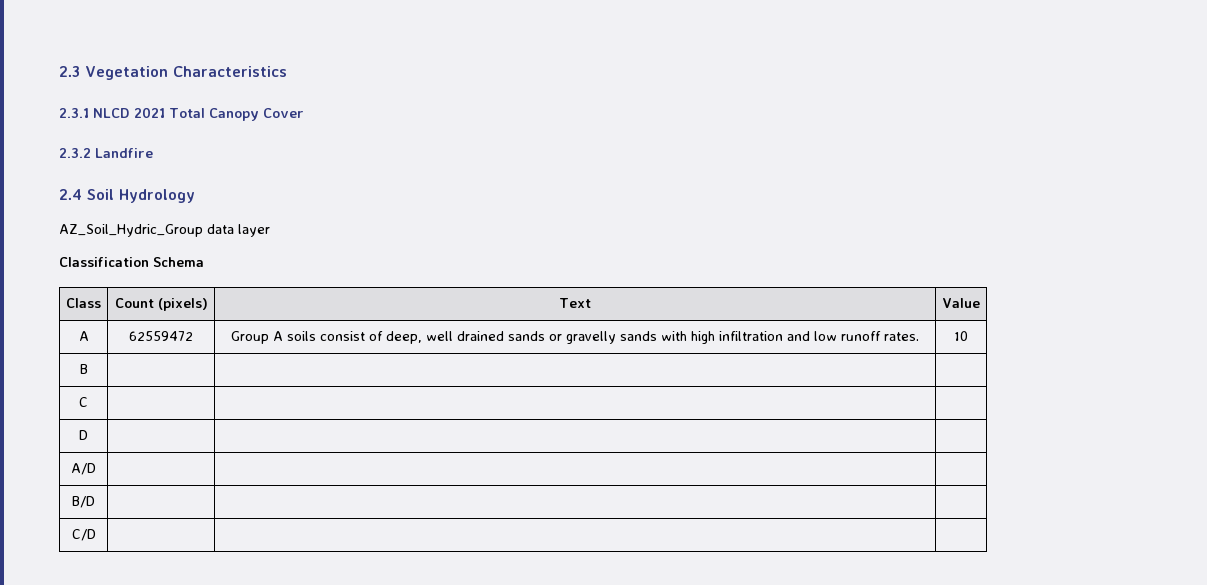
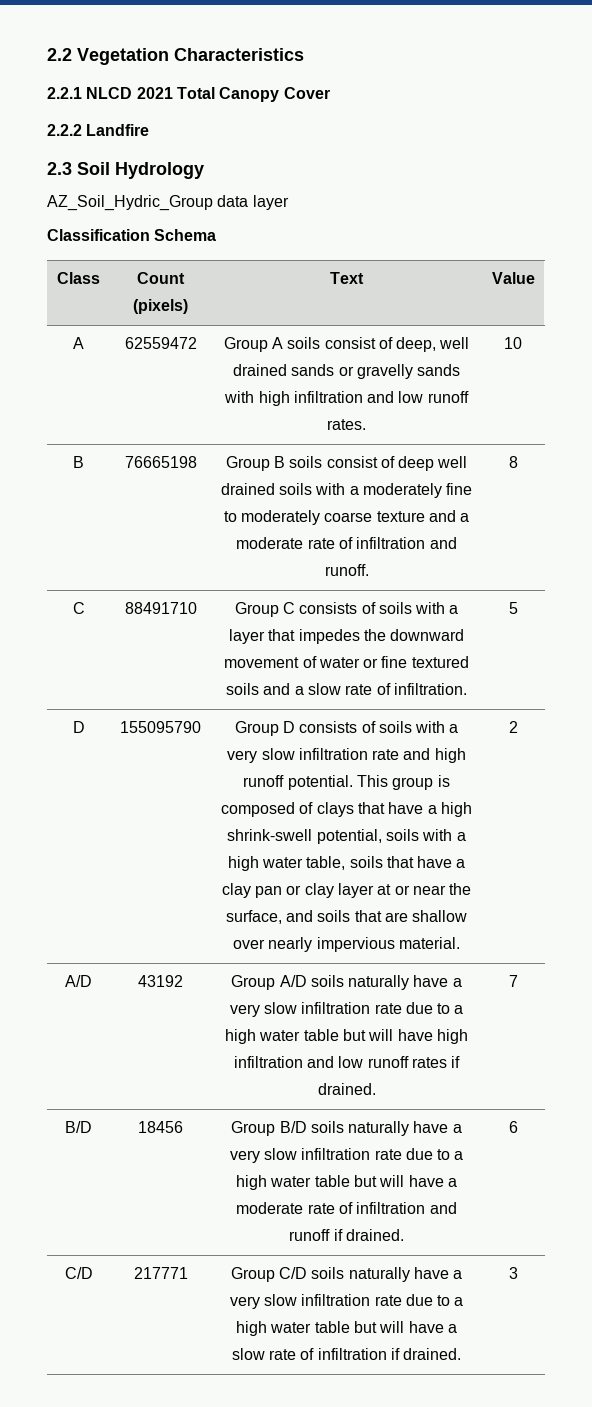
- 2.3 Vegetation Characteristics
+ 2.2 Vegetation Characteristics
- 2.3.1 NLCD 2021 Total Canopy Cover
+ 2.2.1 NLCD 2021 Total Canopy Cover
- 2.3.2 Landfire
+ 2.2.2 Landfire
- 2.4 Soil Hydrology
+ 2.3 Soil Hydrology
- B | | |
- C | | |
- D | | |
- A/D | | |
- B/D | | |
- C/D | | |
+ B | 76665198 | Group B soils consist of deep well drained soils with a moderately fine to moderately coarse texture and a moderate rate of infiltration and runoff. | 8
+ C | 88491710 | Group C consists of soils with a layer that impedes the downward movement of water or fine textured soils and a slow rate of infiltration. | 5
+ D | 155095790 | Group D consists of soils with a very slow infiltration rate and high runoff potential. This group is composed of clays that have a high shrink-swell potential, soils with a high water table, soils that have a clay pan or clay layer at or near the surface, and soils that are shallow over nearly impervious material. | 2
+ A/D | 43192 | Group A/D soils naturally have a very slow infiltration rate due to a high water table but will have high infiltration and low runoff rates if drained. | 7
+ B/D | 18456 | Group B/D soils naturally have a very slow infiltration rate due to a high water table but will have a moderate rate of infiltration and runoff if drained. | 6
+ C/D | 217771 | Group C/D soils naturally have a very slow infiltration rate due to a high water table but will have a slow rate of infiltration if drained. | 3

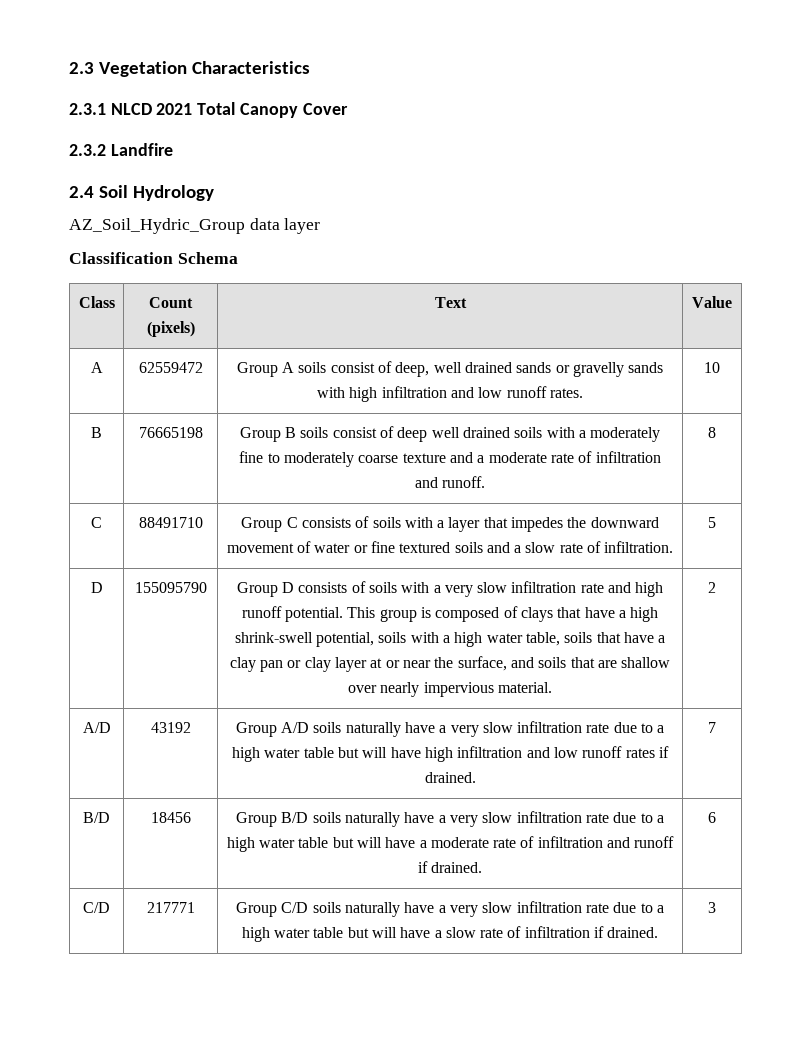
- 2.2 Vegetation Characteristics
+ 2.3 Vegetation Characteristics
- 2.2.1 NLCD 2021 Total Canopy Cover
+ 2.3.1 NLCD 2021 Total Canopy Cover
- 2.2.2 Landfire
+ 2.3.2 Landfire
- 2.3 Soil Hydrology
+ 2.4 Soil Hydrology

